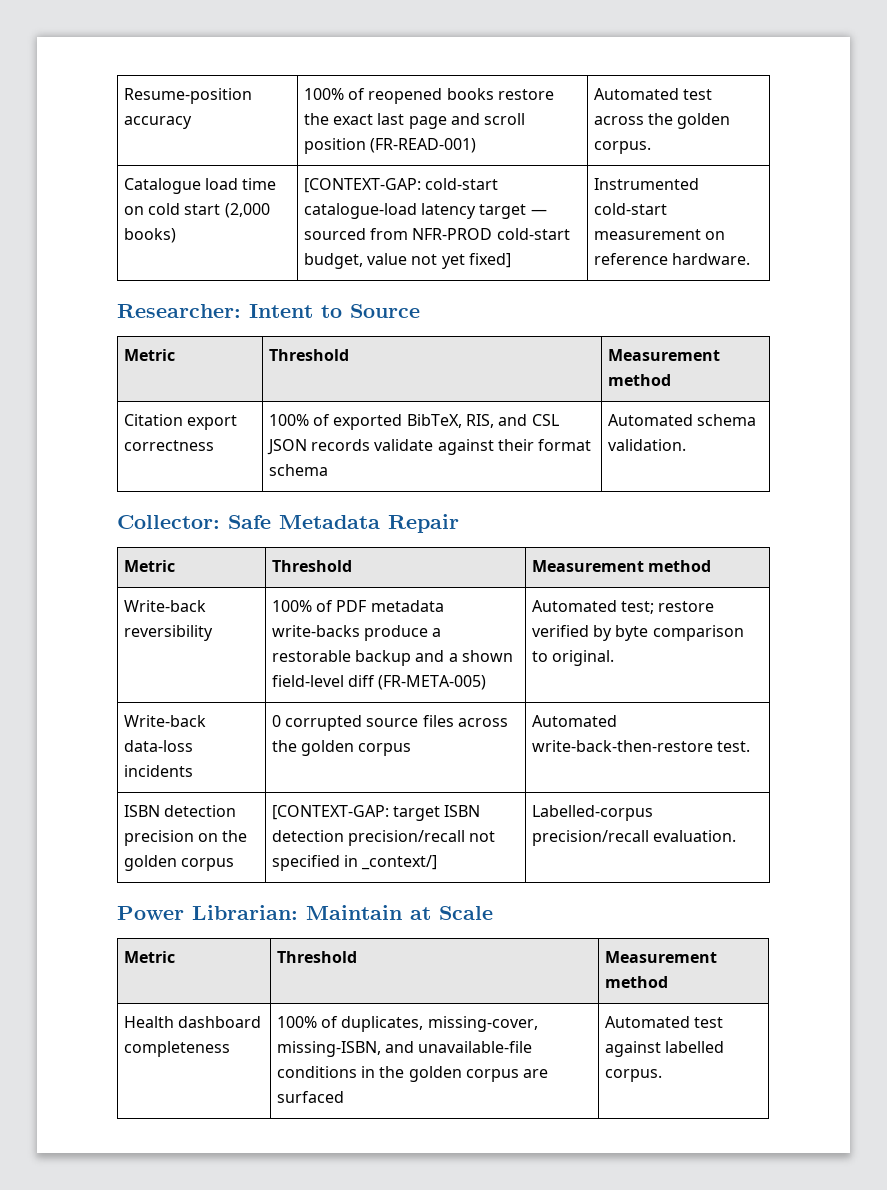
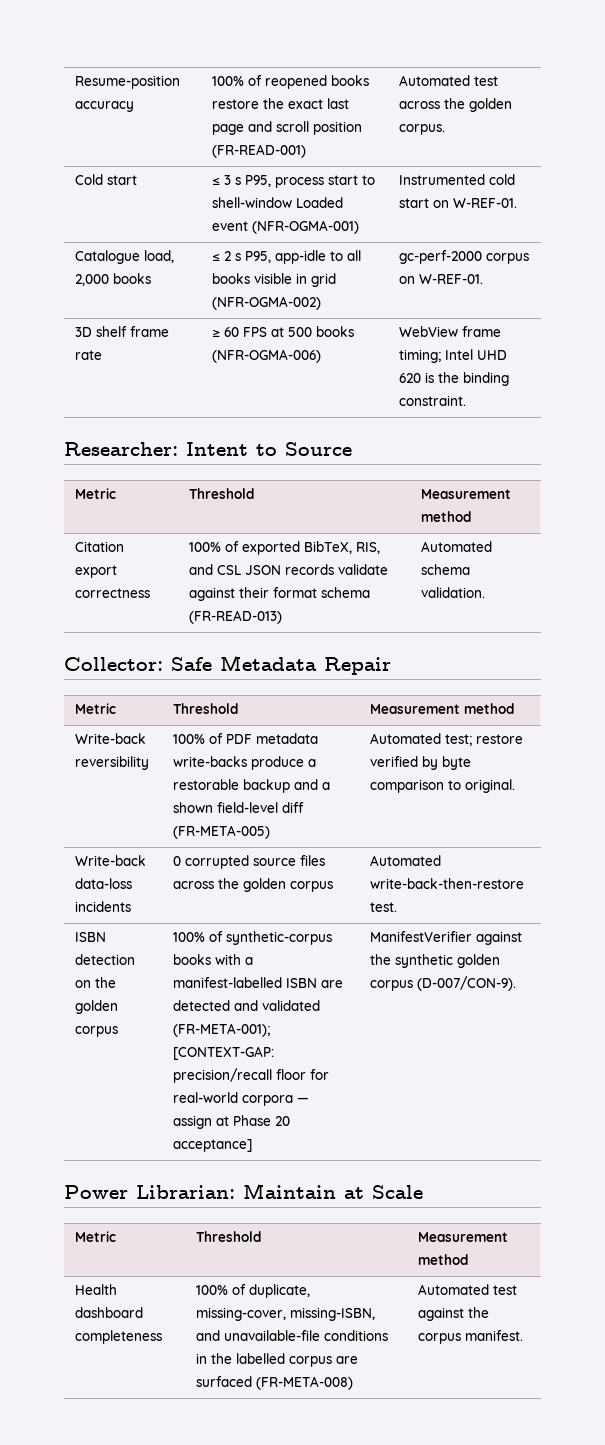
- Catalogue load time on cold start (2,000 books) | [CONTEXT-GAP: cold-start catalogue-load latency target — sourced from NFR-PROD cold-start budget, value not yet fixed] | Instrumented cold-start measurement on reference hardware.
+ Cold start | ≤ 3 s P95, process start to shell-window Loaded event (NFR-OGMA-001) | Instrumented cold start on W-REF-01.
+ Catalogue load, 2,000 books | ≤ 2 s P95, app-idle to all books visible in grid (NFR-OGMA-002) | gc-perf-2000 corpus on W-REF-01.
+ 3D shelf frame rate | ≥ 60 FPS at 500 books (NFR-OGMA-006) | WebView frame timing; Intel UHD 620 is the binding constraint.
- Citation export correctness | 100% of exported BibTeX, RIS, and CSL JSON records validate against their format schema | Automated schema validation.
+ Citation export correctness | 100% of exported BibTeX, RIS, and CSL JSON records validate against their format schema (FR-READ-013) | Automated schema validation.
- ISBN detection precision on the golden corpus | [CONTEXT-GAP: target ISBN detection precision/recall not specified in _context/] | Labelled-corpus precision/recall evaluation.
+ ISBN detection on the golden corpus | 100% of synthetic-corpus books with a manifest-labelled ISBN are detected and validated (FR-META-001); [CONTEXT-GAP: precision/recall floor for real-world corpora — assign at Phase 20 acceptance] | ManifestVerifier against the synthetic golden corpus (D-007/CON-9).
- Health dashboard completeness | 100% of duplicates, missing-cover, missing-ISBN, and unavailable-file conditions in the golden corpus are surfaced | Automated test against labelled corpus.
+ Health dashboard completeness | 100% of duplicate, missing-cover, missing-ISBN, and unavailable-file conditions in the labelled corpus are surfaced (FR-META-008) | Automated test against the corpus manifest.

